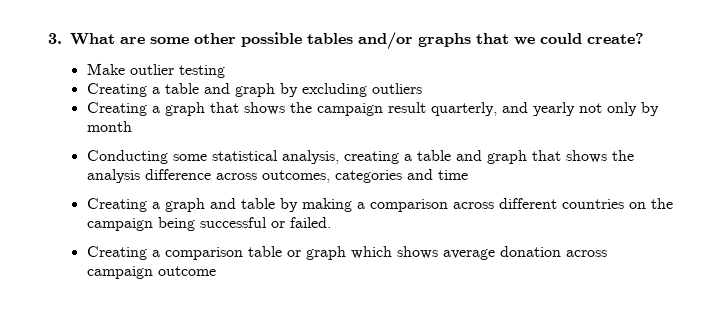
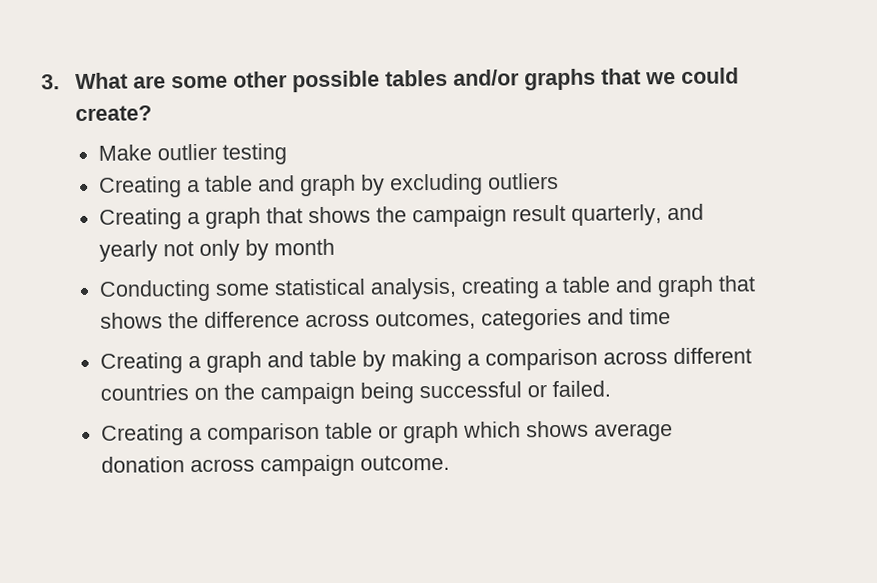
- Conducting some statistical analysis, creating a table and graph that shows the analysis difference across outcomes, categories and time
+ Conducting some statistical analysis, creating a table and graph that shows the difference across outcomes, categories and time
- Creating a comparison table or graph which shows average donation across campaign outcome
+ Creating a comparison table or graph which shows average donation across campaign outcome.

